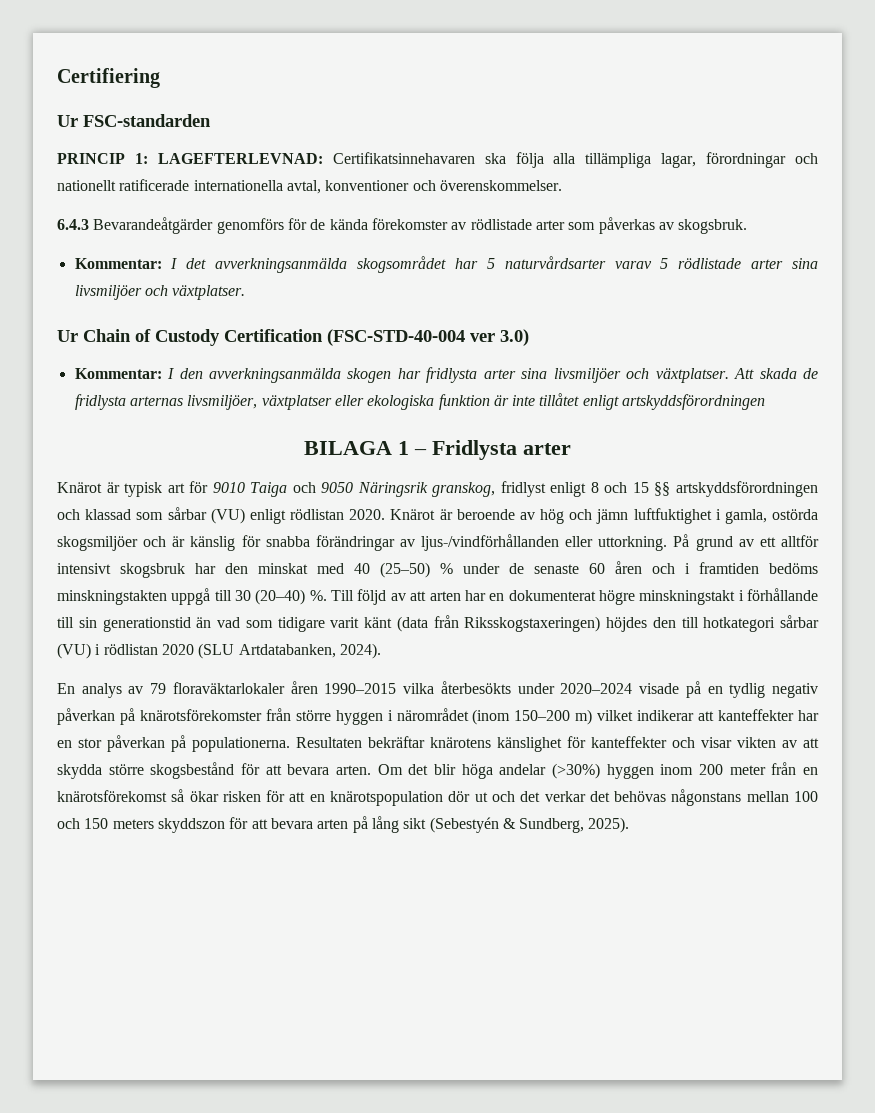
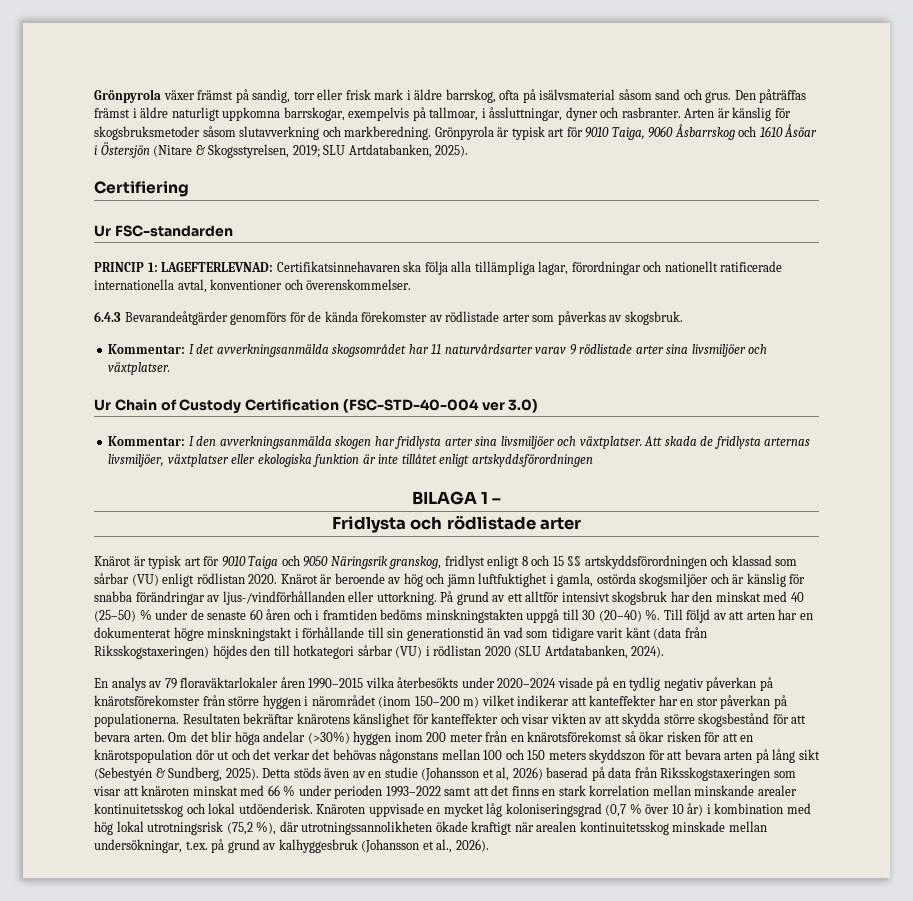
+ Grönpyrola växer främst på sandig, torr eller frisk mark i äldre barrskog, ofta på isälvsmaterial såsom sand och grus. Den påträffas främst i äldre naturligt uppkomna barrskogar, exempelvis på tallmoar, i åssluttningar, dyner och rasbranter. Arten är känslig för skogsbruksmetoder såsom slutavverkning och markberedning. Grönpyrola är typisk art för 9010 Taiga, 9060 Åsbarrskog och 1610 Åsöar i Östersjön (Nitare & Skogsstyrelsen, 2019; SLU Artdatabanken, 2025).
- Kommentar: I det avverkningsanmälda skogsområdet har 5 naturvårdsarter varav 5 rödlistade arter sina livsmiljöer och växtplatser.
+ Kommentar: I det avverkningsanmälda skogsområdet har 11 naturvårdsarter varav 9 rödlistade arter sina livsmiljöer och växtplatser.
- BILAGA 1 – Fridlysta arter
+ BILAGA 1 –
+ Fridlysta och rödlistade arter
+ Detta stöds även av en studie (Johansson et al, 2026) baserad på data från Riksskogstaxeringen som visar att knäroten minskat med 66 % under perioden 1993–2022 samt att det finns en stark korrelation mellan minskande arealer kontinuitetsskog och lokal utdöenderisk. Knäroten uppvisade en mycket låg koloniseringsgrad (0,7 % över 10 år) i kombination med hög lokal utrotningsrisk (75,2 %), där utrotningssannolikheten ökade kraftigt när arealen kontinuitetsskog minskade mellan undersökningar, t.ex. på grund av kalhyggesbruk (Johansson et al., 2026).

